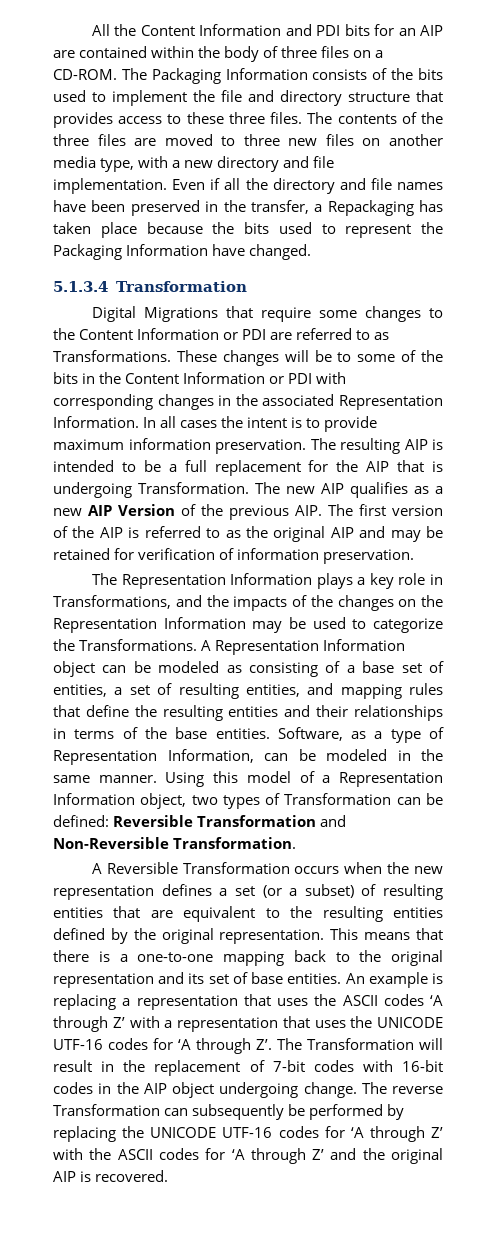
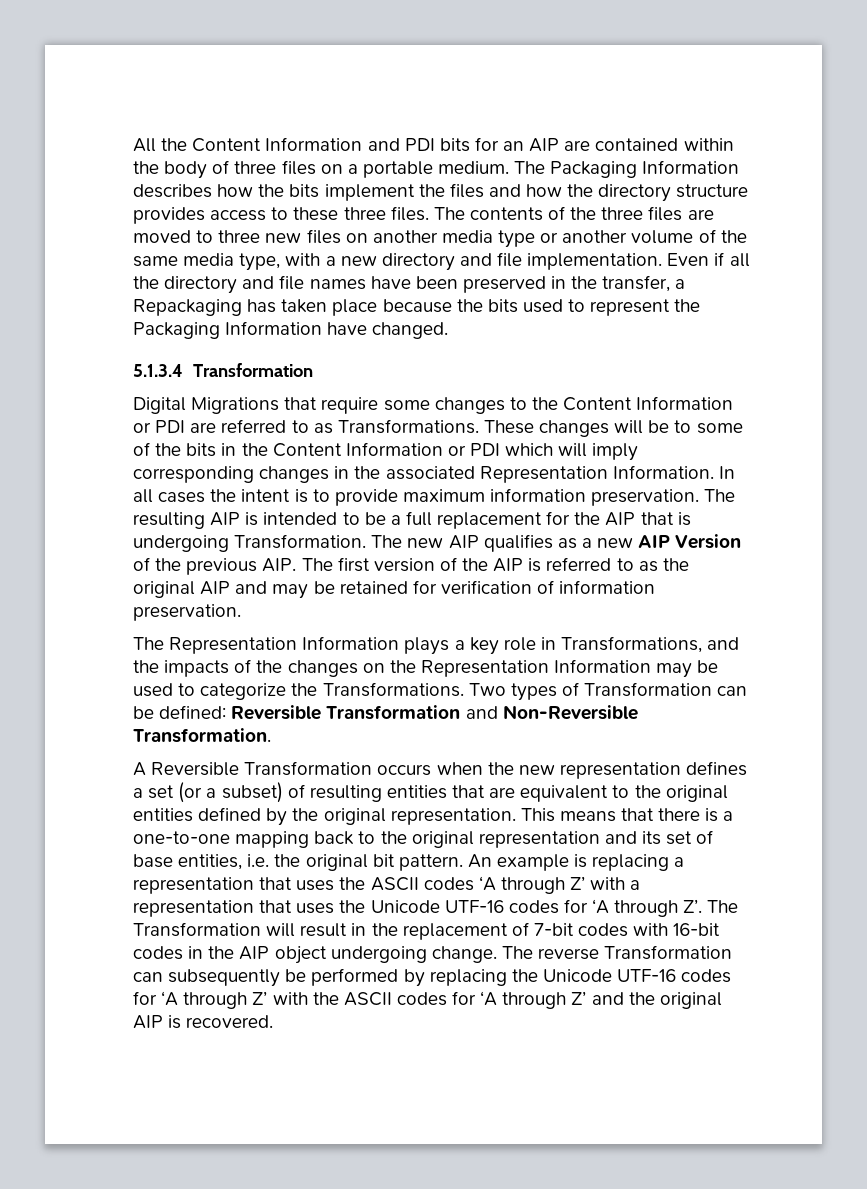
- All the Content Information and PDI bits for an AIP are contained within the body of three files on a CD-ROM.
+ All the Content Information and PDI bits for an AIP are contained within the body of three files on a portable medium.
- The Packaging Information consists of the bits used to implement the file and directory structure that provides access to these three files.
+ The Packaging Information describes how the bits implement the files and how the directory structure provides access to these three files.
- The contents of the three files are moved to three new files on another media type, with a new directory and file implementation.
+ The contents of the three files are moved to three new files on another media type or another volume of the same media type, with a new directory and file implementation.
- These changes will be to some of the bits in the Content Information or PDI with corresponding changes in the associated Representation Information.
+ These changes will be to some of the bits in the Content Information or PDI which will imply corresponding changes in the associated Representation Information.
- A Representation Information object can be modeled as consisting of a base set of entities, a set of resulting entities, and mapping rules that define the resulting entities and their relationships in terms of the base entities. Software, as a type of Representation Information, can be modeled in the same manner. Using this model of a Representation Information object, two types of Transformation can be defined: Reversible Transformation and Non-Reversible Transformation.
+ Two types of Transformation can be defined: Reversible Transformation and Non-Reversible Transformation.
- A Reversible Transformation occurs when the new representation defines a set (or a subset) of resulting entities that are equivalent to the resulting entities defined by the original representation.
+ A Reversible Transformation occurs when the new representation defines a set (or a subset) of resulting entities that are equivalent to the original entities defined by the original representation.
- This means that there is a one-to-one mapping back to the original representation and its set of base entities.
+ This means that there is a one-to-one mapping back to the original representation and its set of base entities, i.e. the original bit pattern.
- An example is replacing a representation that uses the ASCII codes ‘A through Z’ with a representation that uses the UNICODE UTF-16 codes for ‘A through Z’. The Transformation will result in the replacement of 7-bit codes with 16-bit codes in the AIP object undergoing change.
+ An example is replacing a representation that uses the ASCII codes ‘A through Z’ with a representation that uses the Unicode UTF-16 codes for ‘A through Z’. The Transformation will result in the replacement of 7-bit codes with 16-bit codes in the AIP object undergoing change.
- The reverse Transformation can subsequently be performed by replacing the UNICODE UTF-16 codes for ‘A through Z’ with the ASCII codes for ‘A through Z’ and the original AIP is recovered.
+ The reverse Transformation can subsequently be performed by replacing the Unicode UTF-16 codes for ‘A through Z’ with the ASCII codes for ‘A through Z’ and the original AIP is recovered.

